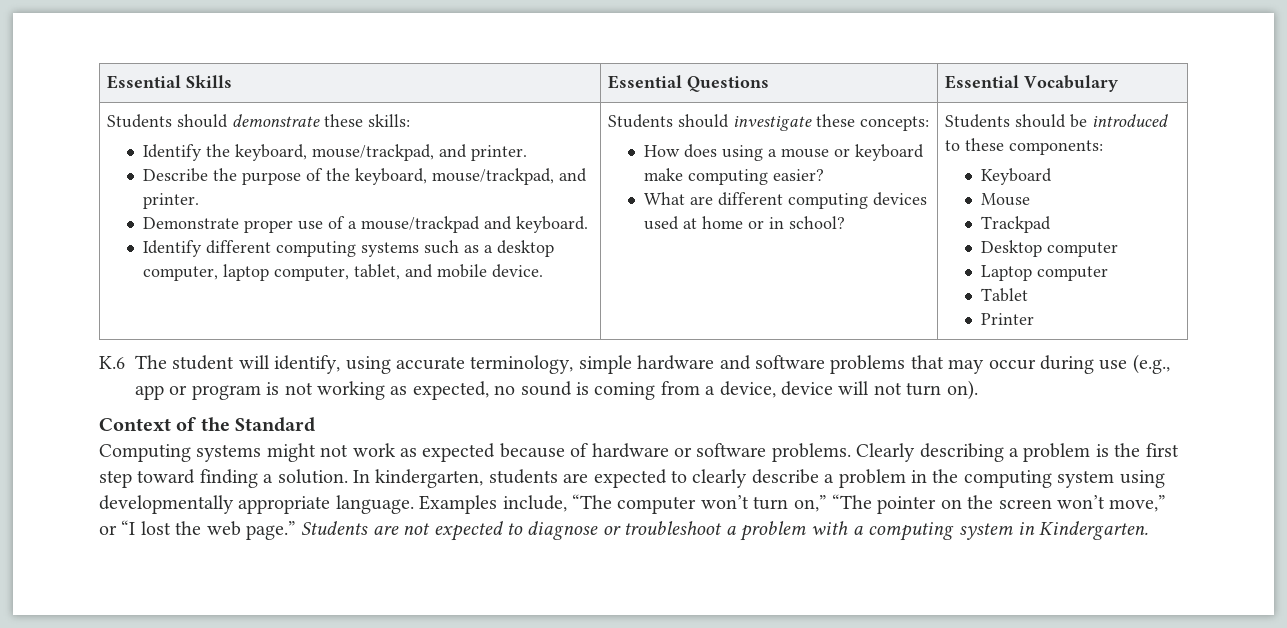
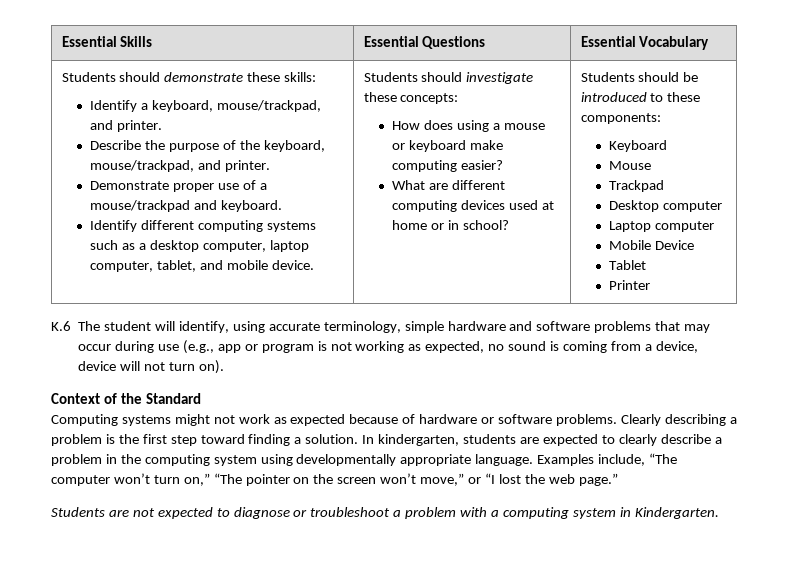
- Identify the keyboard, mouse/trackpad, and printer.
+ Identify a keyboard, mouse/trackpad, and printer.
+ Mobile Device
- Examples include, “The computer won’t turn on,” “The pointer on the screen won’t move,” or “I lost the web page.” Students are not expected to diagnose or troubleshoot a problem with a computing system in Kindergarten.
+ Examples include, “The computer won’t turn on,” “The pointer on the screen won’t move,” or “I lost the web page.”
+ Students are not expected to diagnose or troubleshoot a problem with a computing system in Kindergarten.

